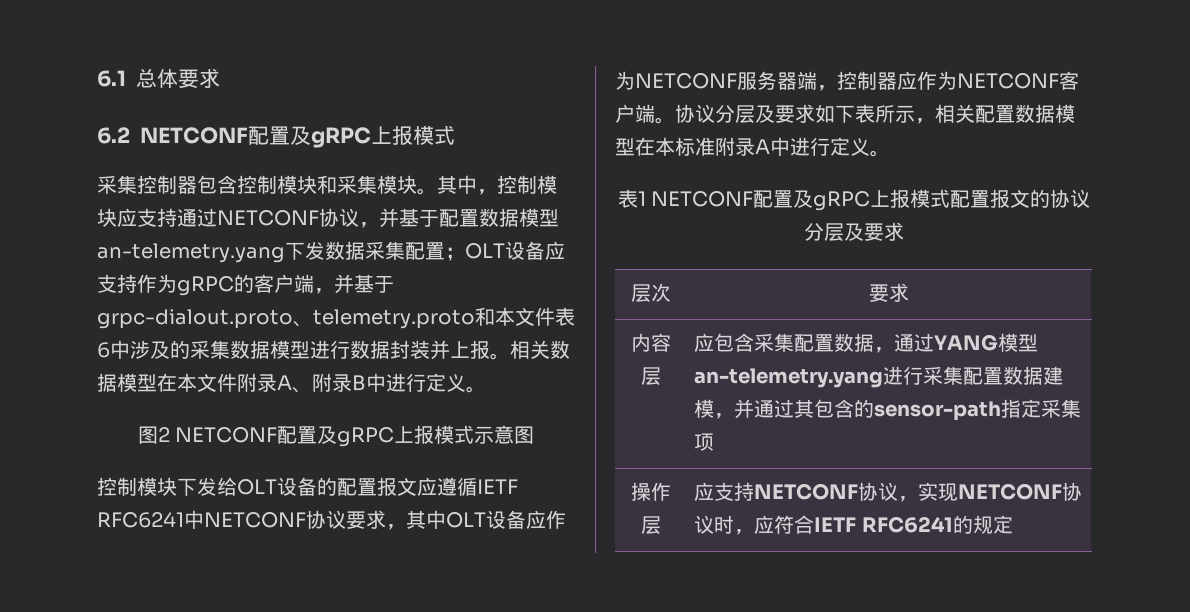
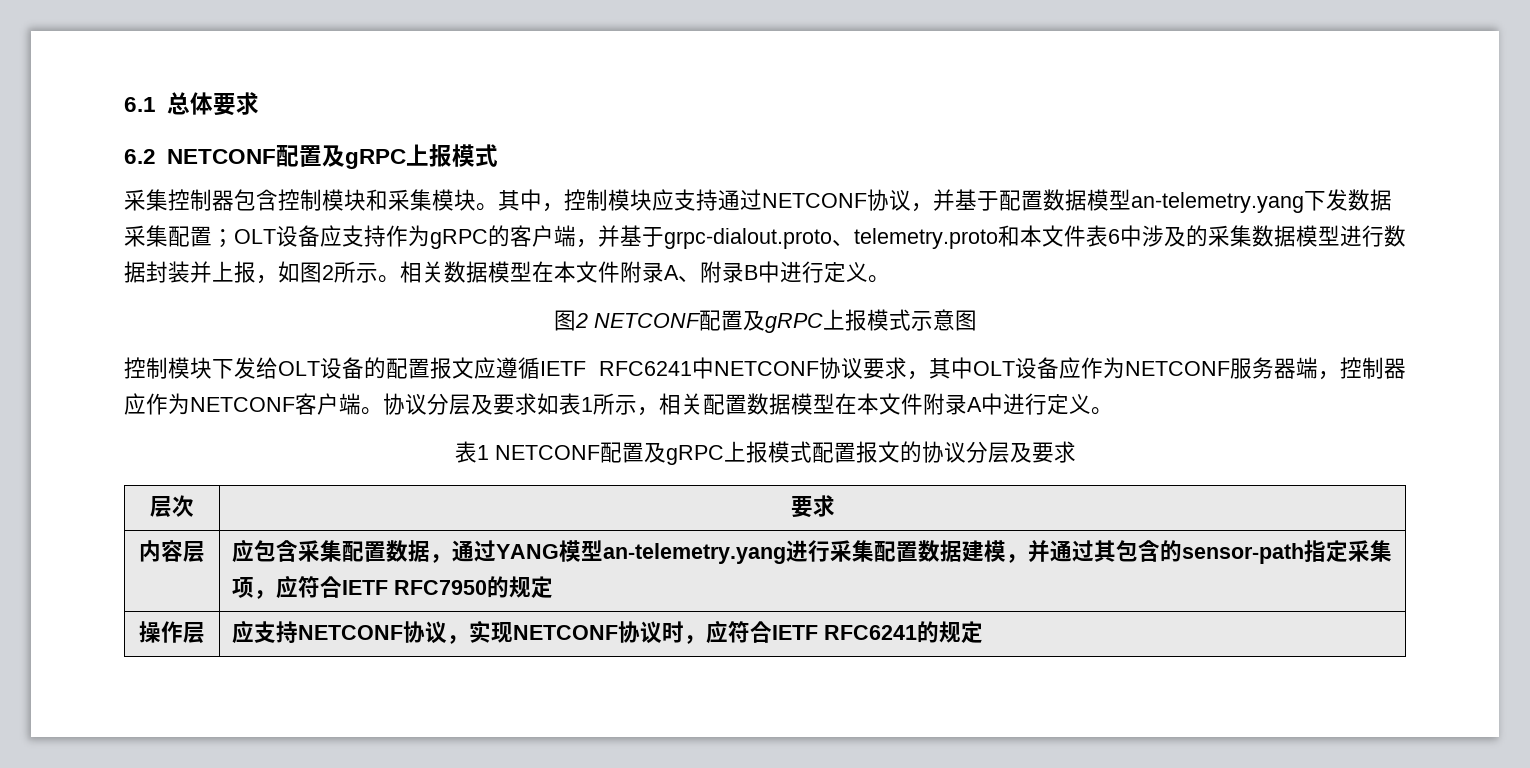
- 其中，控制模块应支持通过NETCONF协议，并基于配置数据模型an-telemetry.yang下发数据采集配置；OLT设备应支持作为gRPC的客户端，并基于grpc-dialout.proto、telemetry.proto和本文件表6中涉及的采集数据模型进行数据封装并上报。
+ 其中，控制模块应支持通过NETCONF协议，并基于配置数据模型an-telemetry.yang下发数据采集配置；OLT设备应支持作为gRPC的客户端，并基于grpc-dialout.proto、telemetry.proto和本文件表6中涉及的采集数据模型进行数据封装并上报，如图2所示。
- 协议分层及要求如下表所示，相关配置数据模型在本标准附录A中进行定义。
+ 协议分层及要求如表1所示，相关配置数据模型在本文件附录A中进行定义。
- 内容层 | 应包含采集配置数据，通过YANG模型an-telemetry.yang进行采集配置数据建模，并通过其包含的sensor-path指定采集项
+ 内容层 | 应包含采集配置数据，通过YANG模型an-telemetry.yang进行采集配置数据建模，并通过其包含的sensor-path指定采集项，应符合IETF RFC7950的规定

